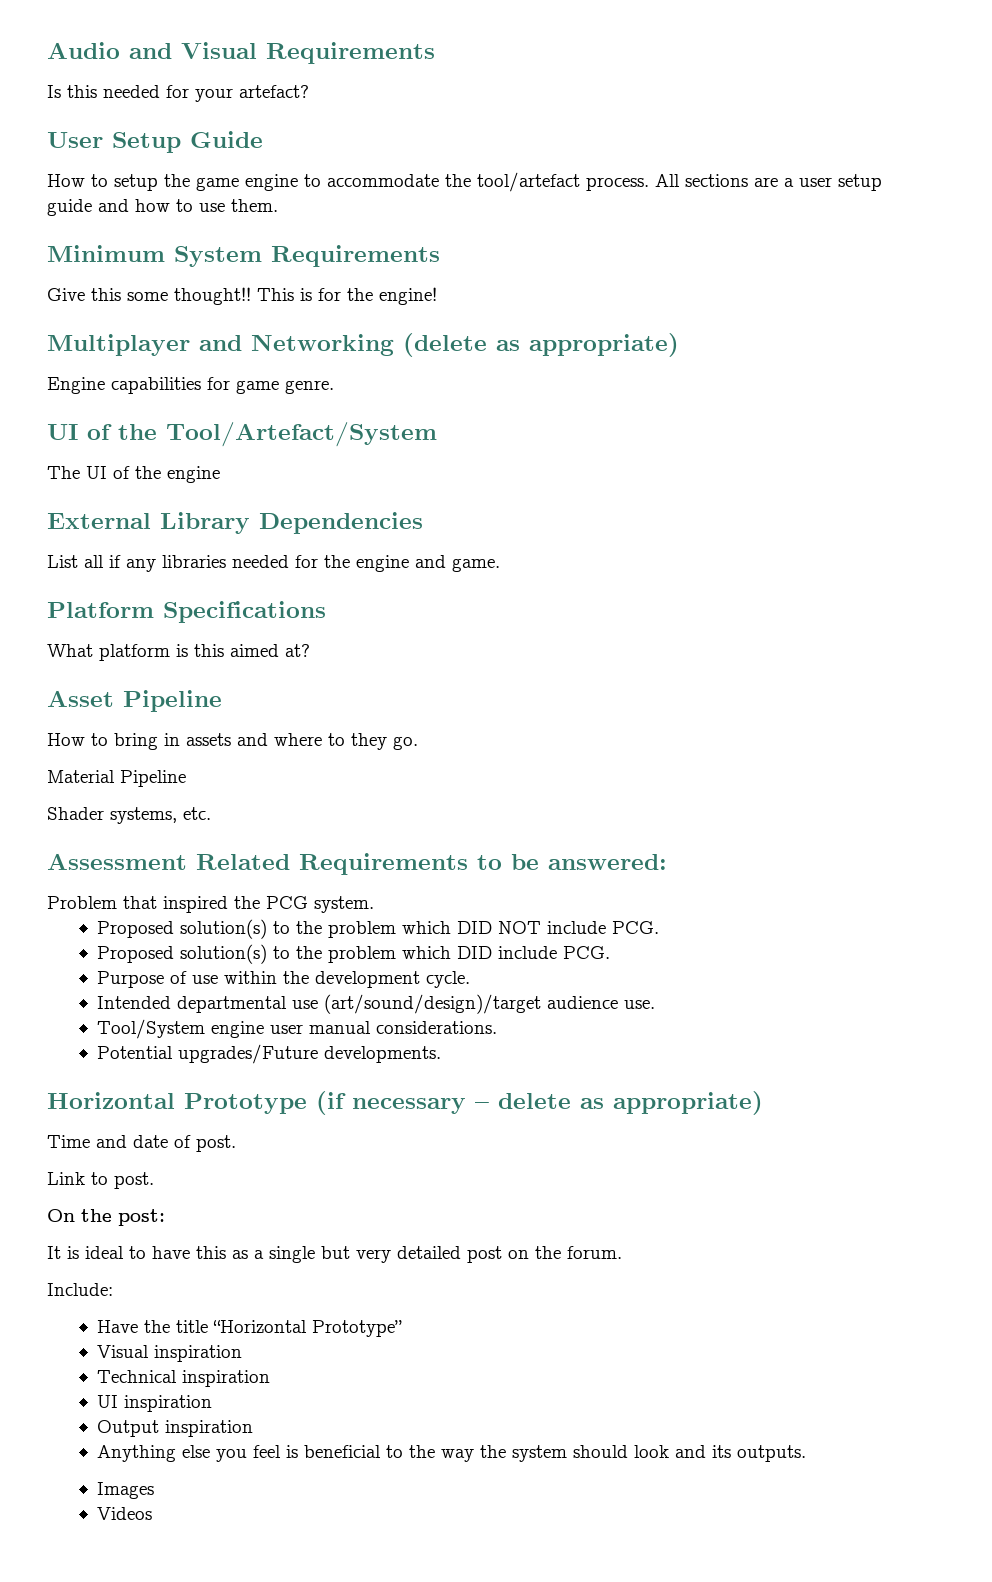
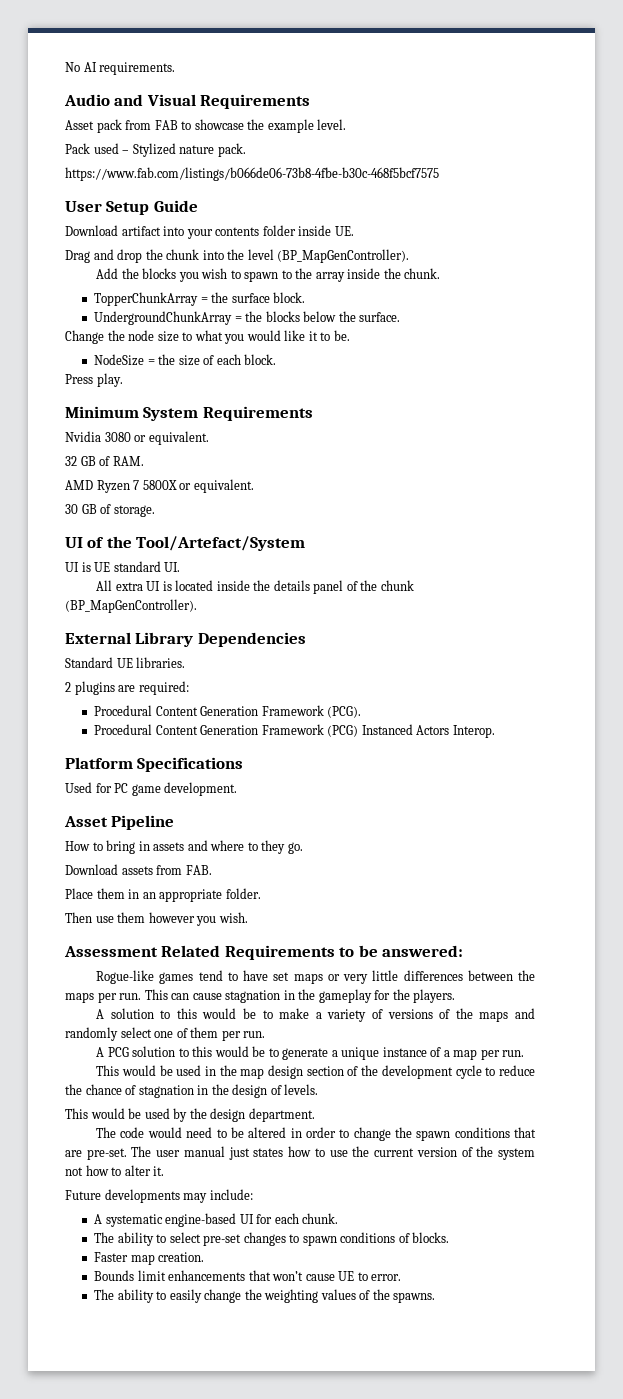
+ No AI requirements.
- Is this needed for your artefact?
+ Asset pack from FAB to showcase the example level.
+ Pack used – Stylized nature pack.
+ https://www.fab.com/listings/b066de06-73b8-4fbe-b30c-468f5bcf7575
  User Setup Guide
- How to setup the game engine to accommodate the tool/artefact process. All sections are a user setup guide and how to use them.
+ Download artifact into your contents folder inside UE.
+ Drag and drop the chunk into the level (BP_MapGenController).
+ Add the blocks you wish to spawn to the array inside the chunk.
+ TopperChunkArray = the surface block.
+ UndergroundChunkArray = the blocks below the surface.
+ Change the node size to what you would like it to be.
+ NodeSize = the size of each block.
+ Press play.
  Minimum System Requirements
- Give this some thought!! This is for the engine!
- Multiplayer and Networking (delete as appropriate)
- Engine capabilities for game genre.
+ Nvidia 3080 or equivalent.
+ 32 GB of RAM.
+ AMD Ryzen 7 5800X or equivalent.
+ 30 GB of storage.
  UI of the Tool/Artefact/System
- The UI of the engine
+ UI is UE standard UI.
+ All extra UI is located inside the details panel of the chunk (BP_MapGenController).
  External Library Dependencies
- List all if any libraries needed for the engine and game.
+ Standard UE libraries.
+ 2 plugins are required:
+ Procedural Content Generation Framework (PCG).
+ Procedural Content Generation Framework (PCG) Instanced Actors Interop.
  Platform Specifications
- What platform is this aimed at?
+ Used for PC game development.
- Material Pipeline
- Shader systems, etc.
+ Download assets from FAB.
+ Place them in an appropriate folder.
+ Then use them however you wish.
- Problem that inspired the PCG system.
- Proposed solution(s) to the problem which DID NOT include PCG.
- Proposed solution(s) to the problem which DID include PCG.
- Purpose of use within the development cycle.
- Intended departmental use (art/sound/design)/target audience use.
- Tool/System engine user manual considerations.
- Potential upgrades/Future developments.
- Horizontal Prototype (if necessary – delete as appropriate)
- Time and date of post.
- Link to post.
- On the post:
- It is ideal to have this as a single but very detailed post on the forum.
- Include:
- Have the title “Horizontal Prototype”
- Visual inspiration
- Technical inspiration
- UI inspiration
- Output inspiration
- Anything else you feel is beneficial to the way the system should look and its outputs.
- Images
- Videos
+ Rogue-like games tend to have set maps or very little differences between the maps per run. This can cause stagnation in the gameplay for the players.
+ A solution to this would be to make a variety of versions of the maps and randomly select one of them per run.
+ A PCG solution to this would be to generate a unique instance of a map per run.
+ This would be used in the map design section of the development cycle to reduce the chance of stagnation in the design of levels.
+ This would be used by the design department.
+ The code would need to be altered in order to change the spawn conditions that are pre-set. The user manual just states how to use the current version of the system not how to alter it.
+ Future developments may include:
+ A systematic engine-based UI for each chunk.
+ The ability to select pre-set changes to spawn conditions of blocks.
+ Faster map creation.
+ Bounds limit enhancements that won’t cause UE to error.
+ The ability to easily change the weighting values of the spawns.

